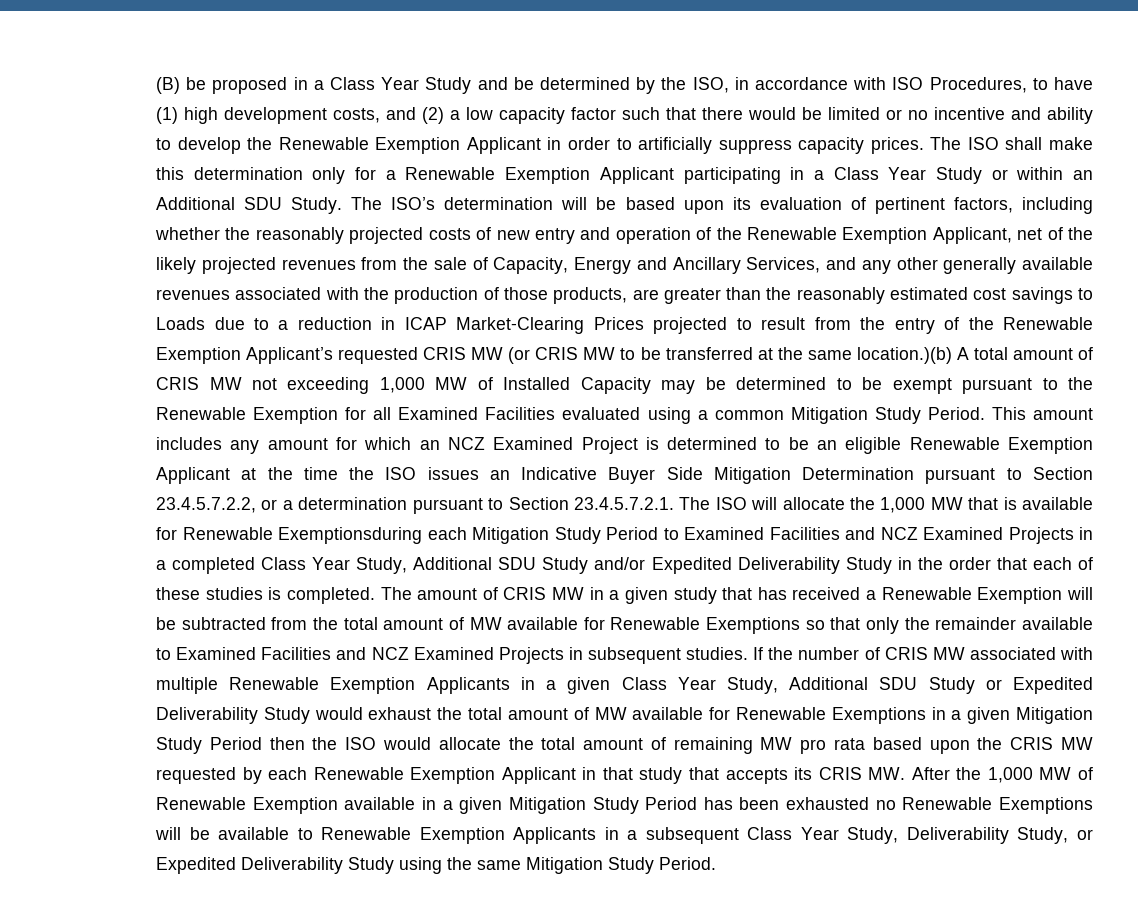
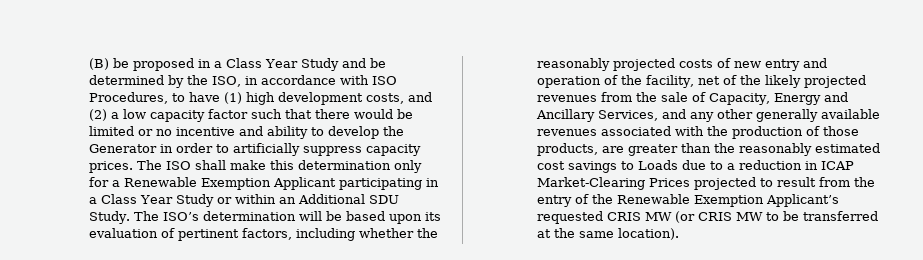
- (B) be proposed in a Class Year Study and be determined by the ISO, in accordance with ISO Procedures, to have (1) high development costs, and (2) a low capacity factor such that there would be limited or no incentive and ability to develop the Renewable Exemption Applicant in order to artificially suppress capacity prices.
+ (B) be proposed in a Class Year Study and be determined by the ISO, in accordance with ISO Procedures, to have (1) high development costs, and (2) a low capacity factor such that there would be limited or no incentive and ability to develop the Generator in order to artificially suppress capacity prices.
- The ISO’s determination will be based upon its evaluation of pertinent factors, including whether the reasonably projected costs of new entry and operation of the Renewable Exemption Applicant, net of the likely projected revenues from the sale of Capacity, Energy and Ancillary Services, and any other generally available revenues associated with the production of those products, are greater than the reasonably estimated cost savings to Loads due to a reduction in ICAP Market-Clearing Prices projected to result from the entry of the Renewable Exemption Applicant’s requested CRIS MW (or CRIS MW to be transferred at the same location.)(b) A total amount of CRIS MW not exceeding 1,000 MW of Installed Capacity may be determined to be exempt pursuant to the Renewable Exemption for all Examined Facilities evaluated using a common Mitigation Study Period. This amount includes any amount for which an NCZ Examined Project is determined to be an eligible Renewable Exemption Applicant at the time the ISO issues an Indicative Buyer Side Mitigation Determination pursuant to Section 23.4.5.7.2.2, or a determination pursuant to Section 23.4.5.7.2.1. The ISO will allocate the 1,000 MW that is available for Renewable Exemptionsduring each Mitigation Study Period to Examined Facilities and NCZ Examined Projects in a completed Class Year Study, Additional SDU Study and/or Expedited Deliverability Study in the order that each of these studies is completed. The amount of CRIS MW in a given study that has received a Renewable Exemption will be subtracted from the total amount of MW available for Renewable Exemptions so that only the remainder available to Examined Facilities and NCZ Examined Projects in subsequent studies. If the number of CRIS MW associated with multiple Renewable Exemption Applicants in a given Class Year Study, Additional SDU Study or Expedited Deliverability Study would exhaust the total amount of MW available for Renewable Exemptions in a given Mitigation Study Period then the ISO would allocate the total amount of remaining MW pro rata based upon the CRIS MW requested by each Renewable Exemption Applicant in that study that accepts its CRIS MW. After the 1,000 MW of Renewable Exemption available in a given Mitigation Study Period has been exhausted no Renewable Exemptions will be available to Renewable Exemption Applicants in a subsequent Class Year Study, Deliverability Study, or Expedited Deliverability Study using the same Mitigation Study Period.
+ The ISO’s determination will be based upon its evaluation of pertinent factors, including whether the reasonably projected costs of new entry and operation of the facility, net of the likely projected revenues from the sale of Capacity, Energy and Ancillary Services, and any other generally available revenues associated with the production of those products, are greater than the reasonably estimated cost savings to Loads due to a reduction in ICAP Market-Clearing Prices projected to result from the entry of the Renewable Exemption Applicant’s requested CRIS MW (or CRIS MW to be transferred at the same location).

